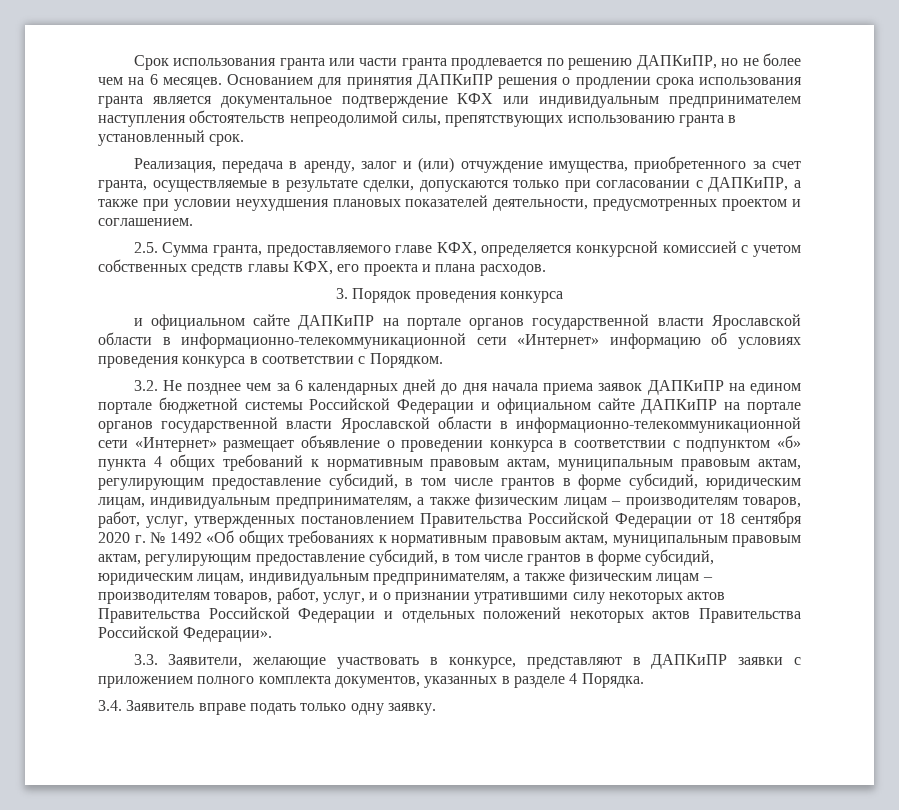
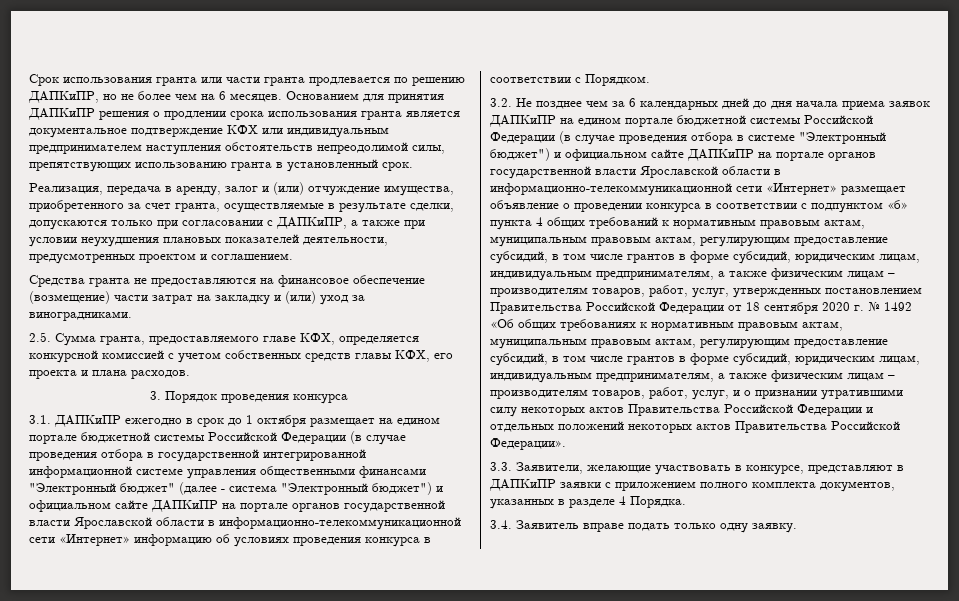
+ Средства гранта не предоставляются на финансовое обеспечение (возмещение) части затрат на закладку и (или) уход за виноградниками.
- и официальном сайте ДАПКиПР на портале органов государственной власти Ярославской области в информационно-телекоммуникационной сети «Интернет» информацию об условиях проведения конкурса в соответствии с Порядком.
+ 3.1. ДАПКиПР ежегодно в срок до 1 октября размещает на едином портале бюджетной системы Российской Федерации (в случае проведения отбора в государственной интегрированной информационной системе управления общественными финансами "Электронный бюджет" (далее - система "Электронный бюджет") и официальном сайте ДАПКиПР на портале органов государственной власти Ярославской области в информационно-телекоммуникационной сети «Интернет» информацию об условиях проведения конкурса в соответствии с Порядком.
- 3.2. Не позднее чем за 6 календарных дней до дня начала приема заявок ДАПКиПР на едином портале бюджетной системы Российской Федерации и официальном сайте ДАПКиПР на портале органов государственной власти Ярославской области в информационно-телекоммуникационной сети «Интернет» размещает объявление о проведении конкурса в соответствии с подпунктом «б» пункта 4 общих требований к нормативным правовым актам, муниципальным правовым актам, регулирующим предоставление субсидий, в том числе грантов в форме субсидий, юридическим лицам, индивидуальным предпринимателям, а также физическим лицам – производителям товаров, работ, услуг, утвержденных постановлением Правительства Российской Федерации от 18 сентября 2020 г. № 1492 «Об общих требованиях к нормативным правовым актам, муниципальным правовым актам, регулирующим предоставление субсидий, в том числе грантов в форме субсидий, юридическим лицам, индивидуальным предпринимателям, а также физическим лицам – производителям товаров, работ, услуг, и о признании утратившими силу некоторых актов Правительства Российской Федерации и отдельных положений некоторых актов Правительства Российской Федерации».
+ 3.2. Не позднее чем за 6 календарных дней до дня начала приема заявок ДАПКиПР на едином портале бюджетной системы Российской Федерации (в случае проведения отбора в системе "Электронный бюджет") и официальном сайте ДАПКиПР на портале органов государственной власти Ярославской области в информационно-телекоммуникационной сети «Интернет» размещает объявление о проведении конкурса в соответствии с подпунктом «б» пункта 4 общих требований к нормативным правовым актам, муниципальным правовым актам, регулирующим предоставление субсидий, в том числе грантов в форме субсидий, юридическим лицам, индивидуальным предпринимателям, а также физическим лицам – производителям товаров, работ, услуг, утвержденных постановлением Правительства Российской Федерации от 18 сентября 2020 г. № 1492 «Об общих требованиях к нормативным правовым актам, муниципальным правовым актам, регулирующим предоставление субсидий, в том числе грантов в форме субсидий, юридическим лицам, индивидуальным предпринимателям, а также физическим лицам – производителям товаров, работ, услуг, и о признании утратившими силу некоторых актов Правительства Российской Федерации и отдельных положений некоторых актов Правительства Российской Федерации».

